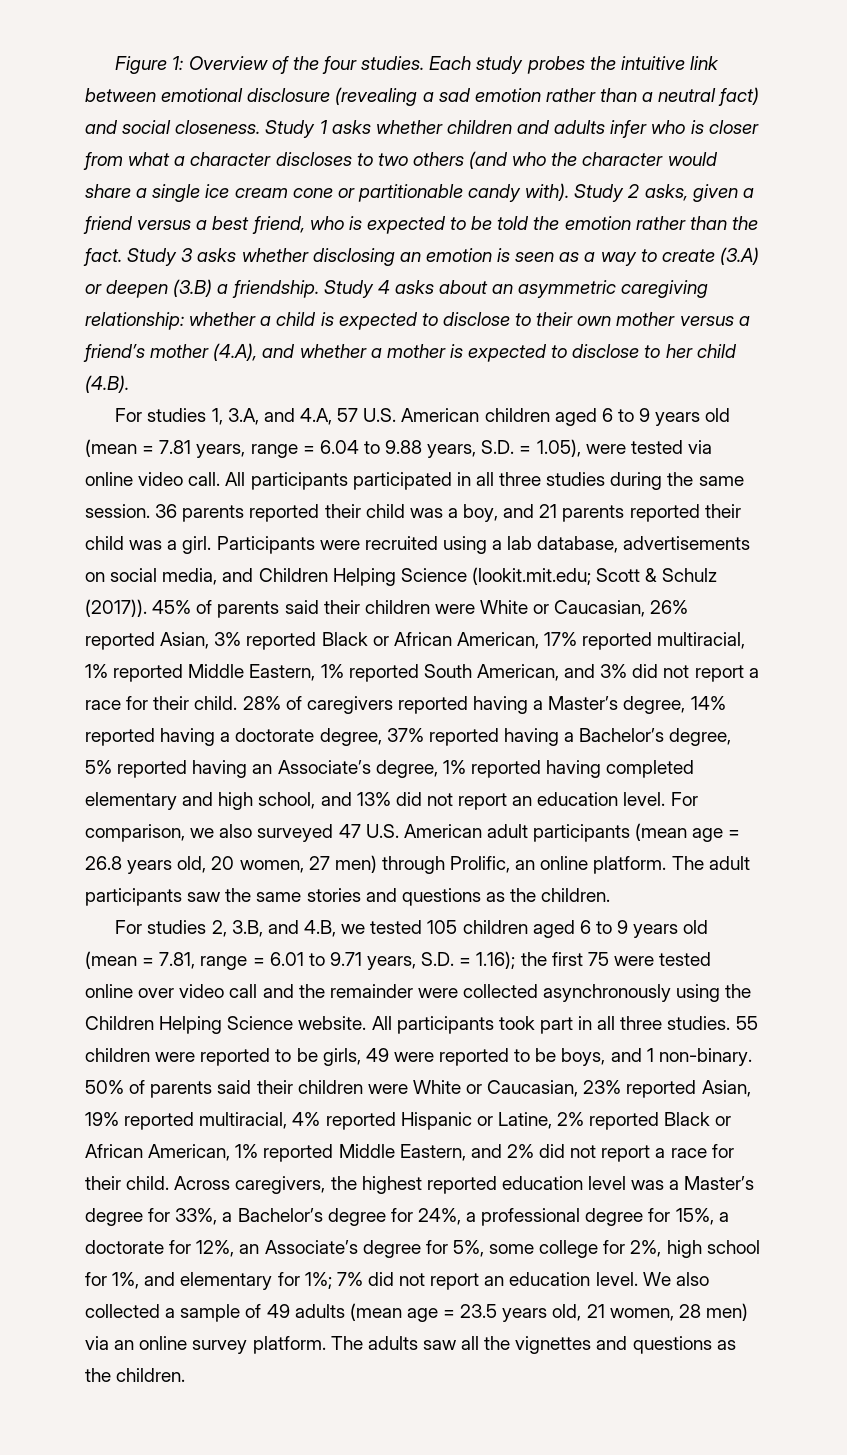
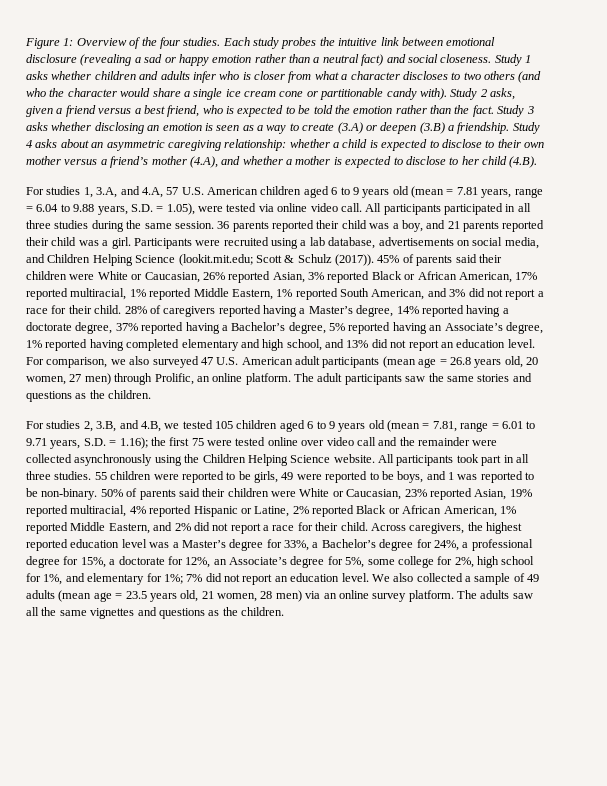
- Each study probes the intuitive link between emotional disclosure (revealing a sad emotion rather than a neutral fact) and social closeness.
+ Each study probes the intuitive link between emotional disclosure (revealing a sad or happy emotion rather than a neutral fact) and social closeness.
- 55 children were reported to be girls, 49 were reported to be boys, and 1 non-binary.
+ 55 children were reported to be girls, 49 were reported to be boys, and 1 was reported to be non-binary.
- The adults saw all the vignettes and questions as the children.
+ The adults saw all the same vignettes and questions as the children.

